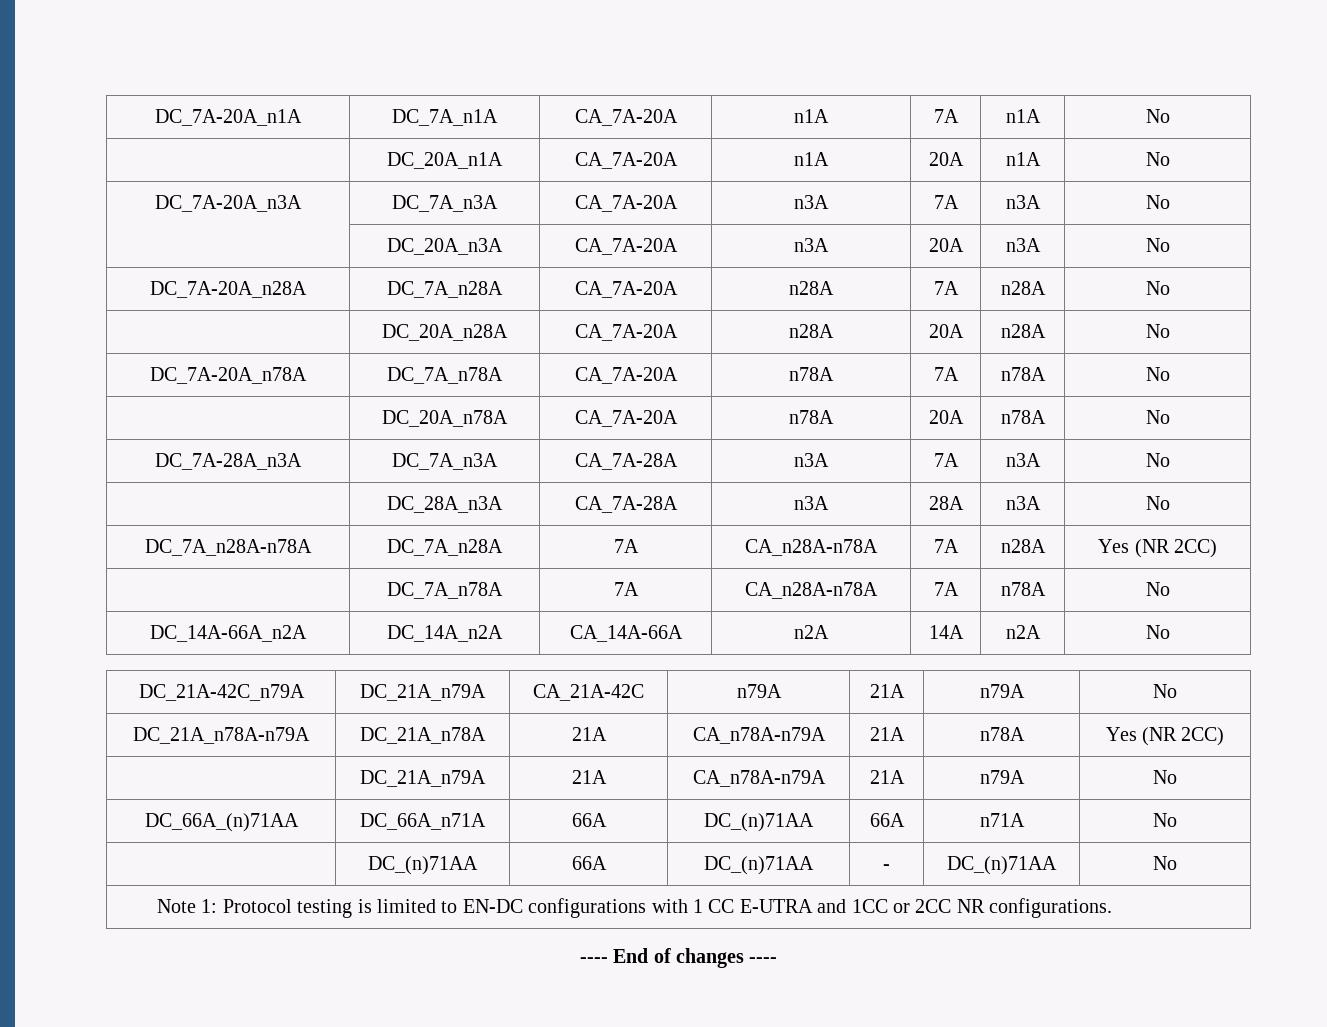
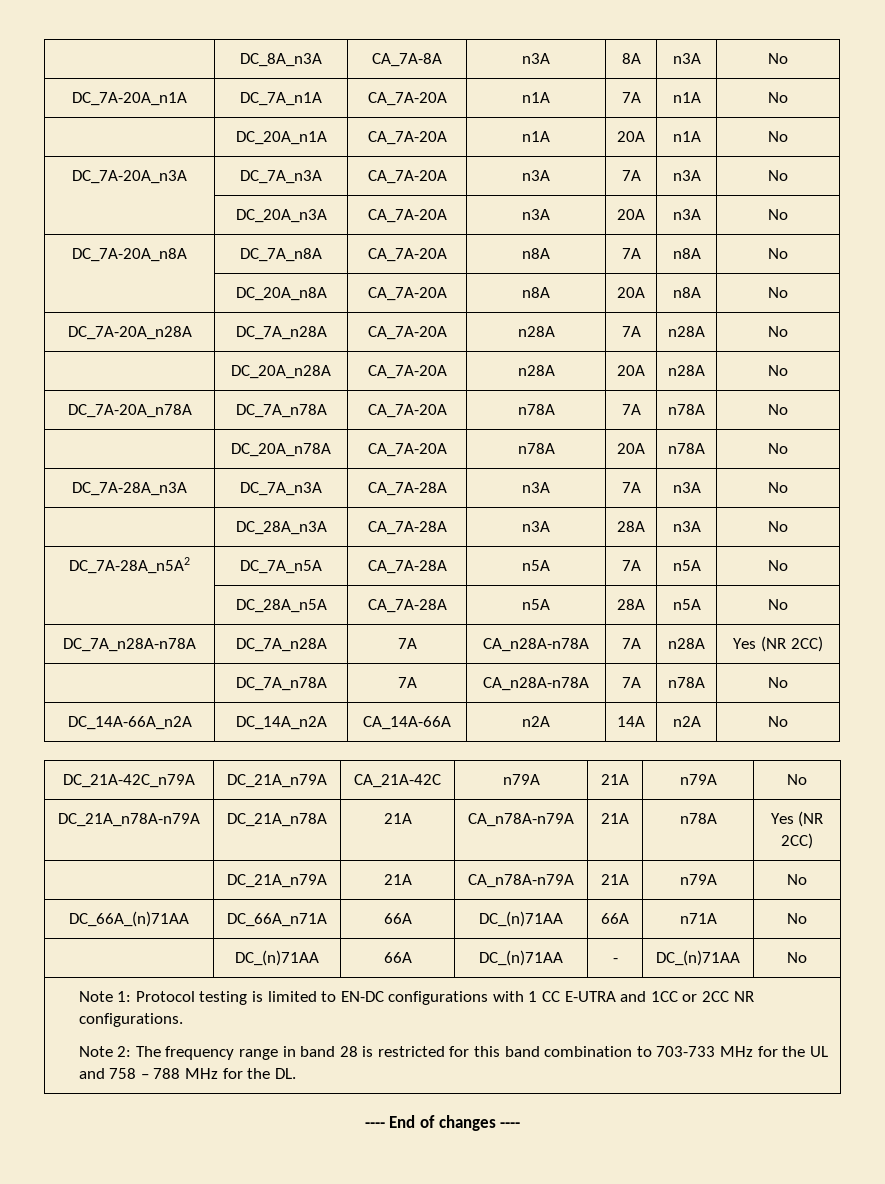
+ | DC_8A_n3A | CA_7A-8A | n3A | 8A | n3A | No
+ DC_7A-20A_n8A | DC_7A_n8A | CA_7A-20A | n8A | 7A | n8A | No
+ | DC_20A_n8A | CA_7A-20A | n8A | 20A | n8A | No
+ DC_7A-28A_n5A2 | DC_7A_n5A | CA_7A-28A | n5A | 7A | n5A | No
+ | DC_28A_n5A | CA_7A-28A | n5A | 28A | n5A | No
+ Note 2: The frequency range in band 28 is restricted for this band combination to 703-733 MHz for the UL and 758 – 788 MHz for the DL.

